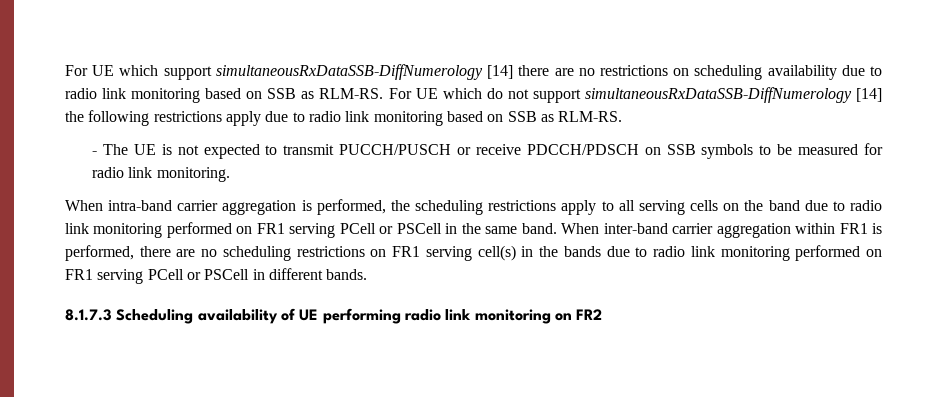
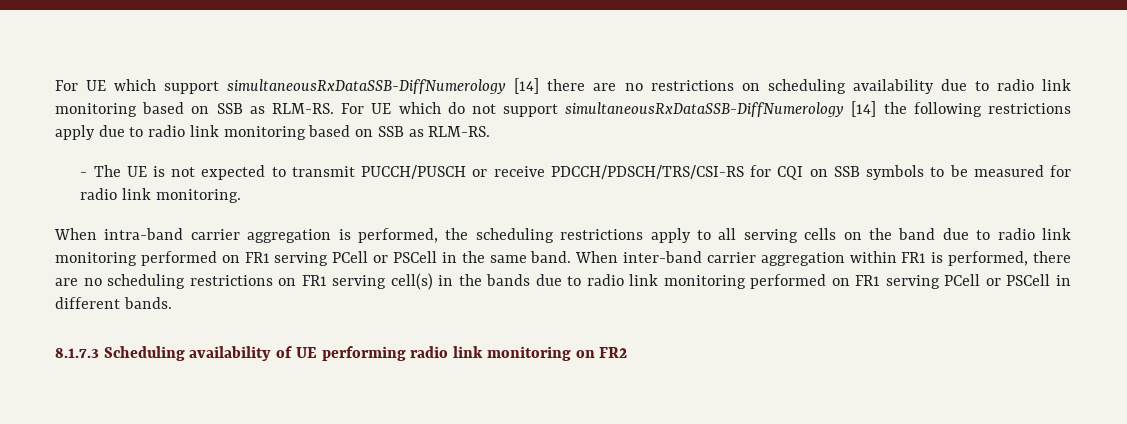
- - The UE is not expected to transmit PUCCH/PUSCH or receive PDCCH/PDSCH on SSB symbols to be measured for radio link monitoring.
+ - The UE is not expected to transmit PUCCH/PUSCH or receive PDCCH/PDSCH/TRS/CSI-RS for CQI on SSB symbols to be measured for radio link monitoring.

